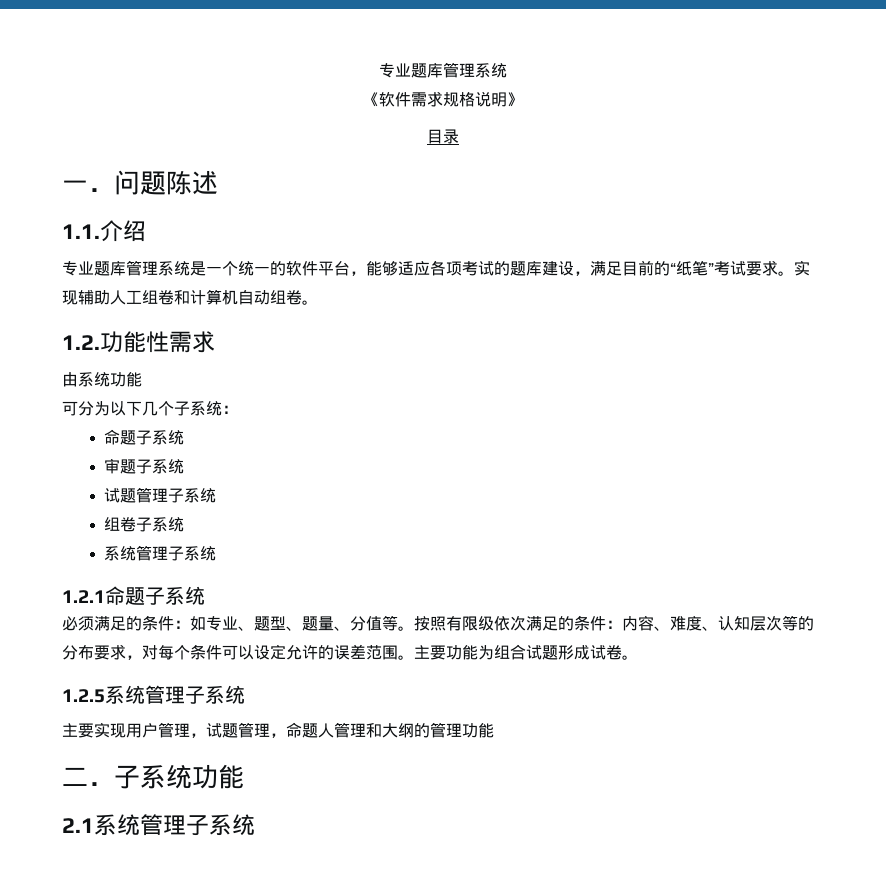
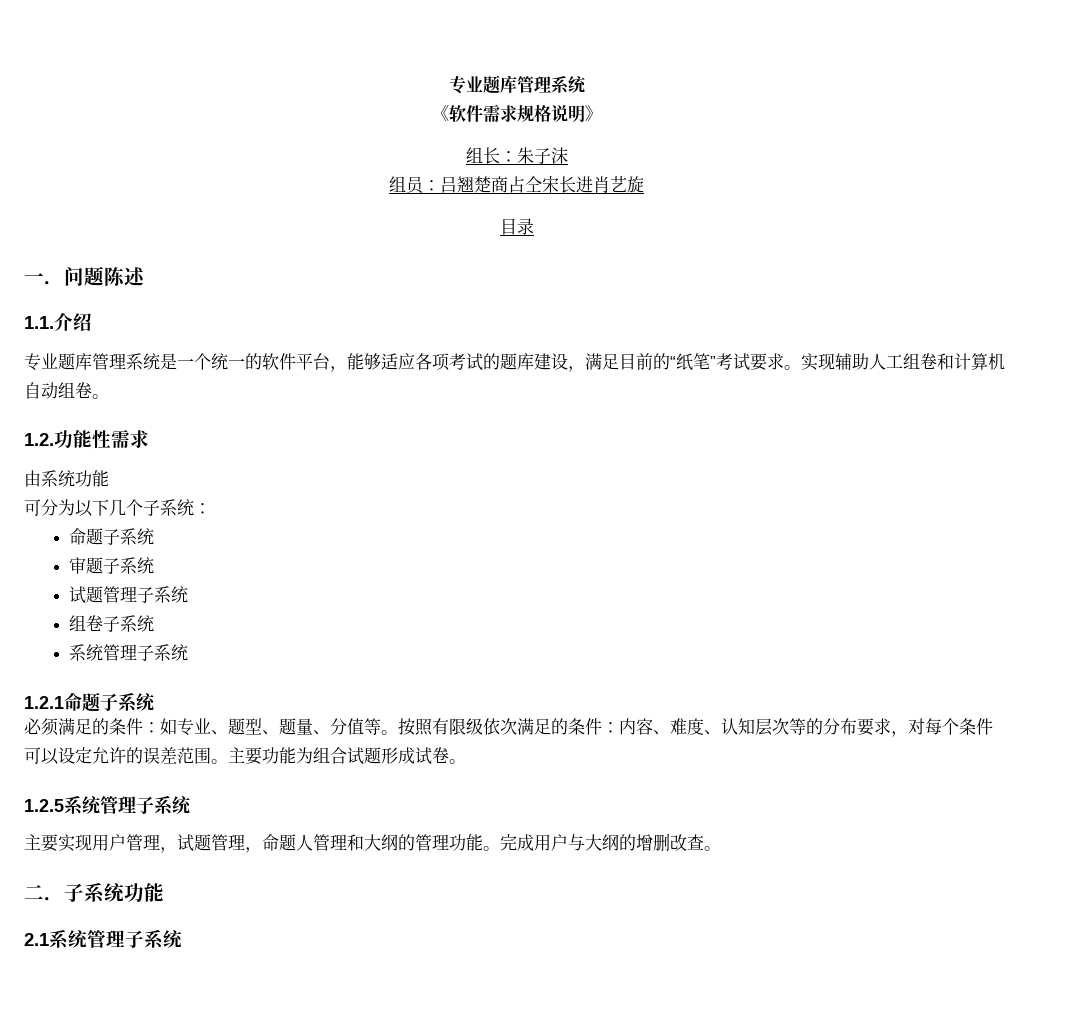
+ 组长：朱子沫
+ 组员：吕翘楚商占仝宋长进肖艺旋
- 主要实现用户管理，试题管理，命题人管理和大纲的管理功能
+ 主要实现用户管理，试题管理，命题人管理和大纲的管理功能。完成用户与大纲的增删改查。

